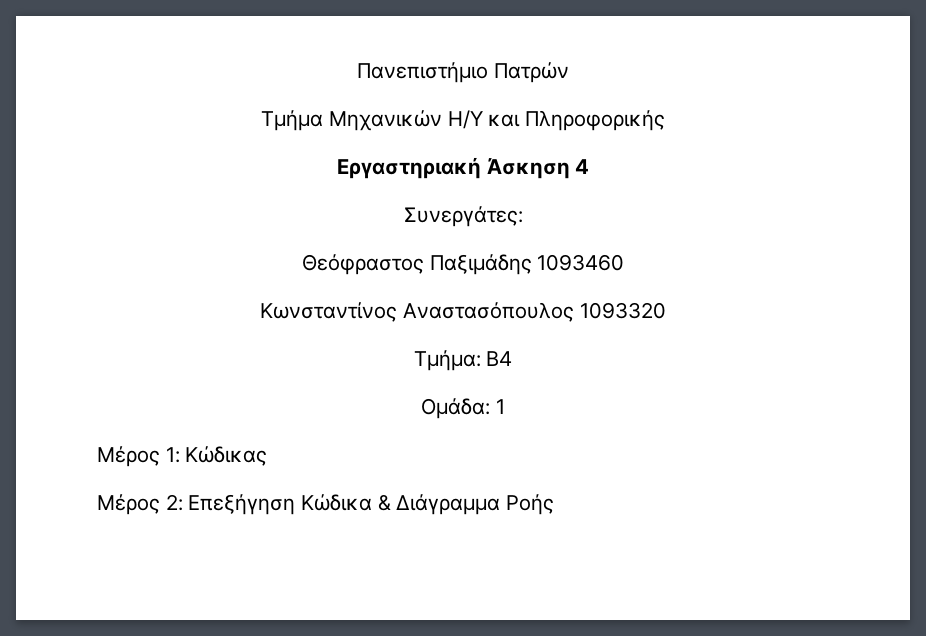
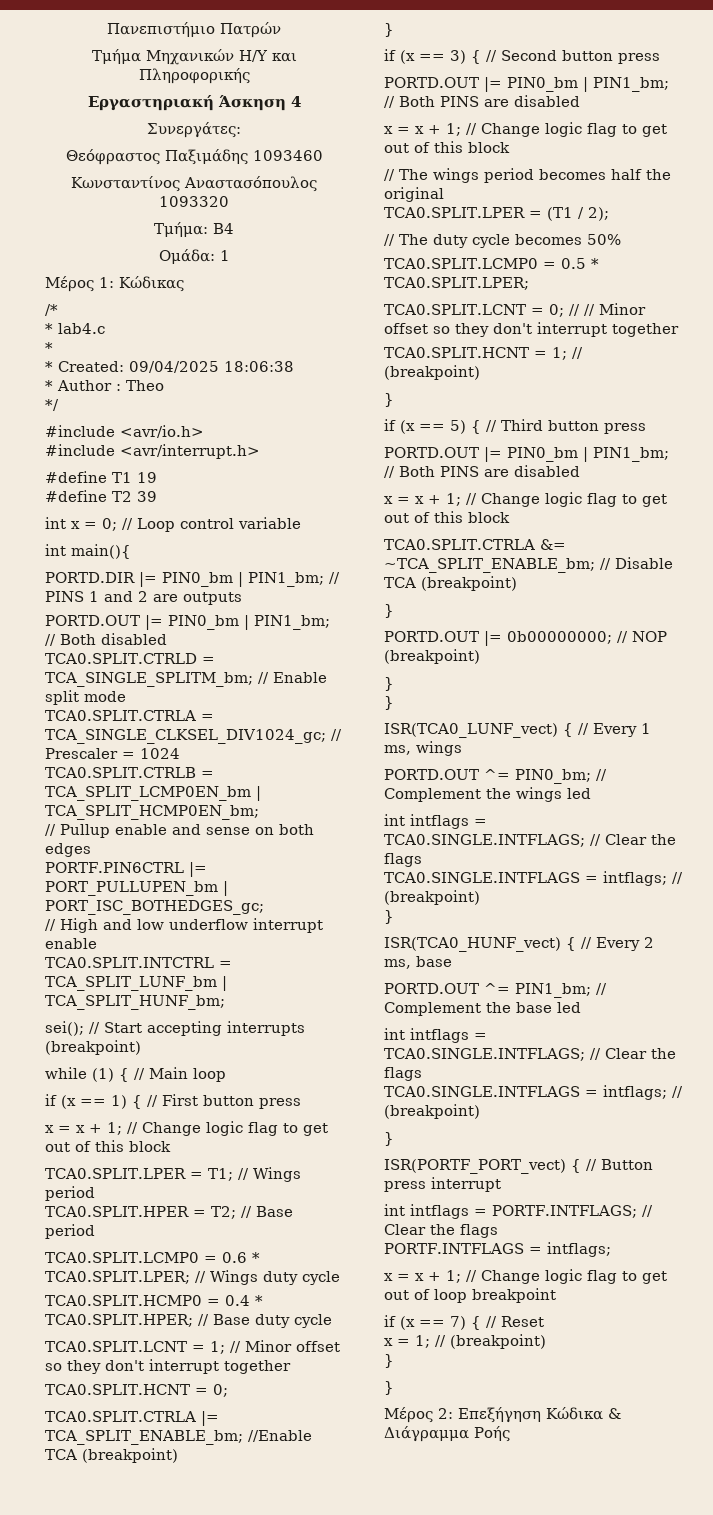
+ /*
+ * lab4.c
+ *
+ * Created: 09/04/2025 18:06:38
+ * Author : Theo
+ */
+ #include <avr/io.h>
+ #include <avr/interrupt.h>
+ #define T1 19
+ #define T2 39
+ int x = 0; // Loop control variable
+ int main(){
+ PORTD.DIR |= PIN0_bm | PIN1_bm; // PINS 1 and 2 are outputs
+ PORTD.OUT |= PIN0_bm | PIN1_bm; // Both disabled
+ TCA0.SPLIT.CTRLD = TCA_SINGLE_SPLITM_bm; // Enable split mode
+ TCA0.SPLIT.CTRLA = TCA_SINGLE_CLKSEL_DIV1024_gc; // Prescaler = 1024
+ TCA0.SPLIT.CTRLB = TCA_SPLIT_LCMP0EN_bm | TCA_SPLIT_HCMP0EN_bm;
+ // Pullup enable and sense on both edges
+ PORTF.PIN6CTRL |= PORT_PULLUPEN_bm | PORT_ISC_BOTHEDGES_gc;
+ // High and low underflow interrupt enable
+ TCA0.SPLIT.INTCTRL = TCA_SPLIT_LUNF_bm | TCA_SPLIT_HUNF_bm;
+ sei(); // Start accepting interrupts (breakpoint)
+ while (1) { // Main loop
+ if (x == 1) { // First button press
+ x = x + 1; // Change logic flag to get out of this block
+ TCA0.SPLIT.LPER = T1; // Wings period
+ TCA0.SPLIT.HPER = T2; // Base period
+ TCA0.SPLIT.LCMP0 = 0.6 * TCA0.SPLIT.LPER; // Wings duty cycle
+ TCA0.SPLIT.HCMP0 = 0.4 * TCA0.SPLIT.HPER; // Base duty cycle
+ TCA0.SPLIT.LCNT = 1; // Minor offset so they don't interrupt together
+ TCA0.SPLIT.HCNT = 0;
+ TCA0.SPLIT.CTRLA |= TCA_SPLIT_ENABLE_bm; //Enable TCA (breakpoint)
+ }
+ if (x == 3) { // Second button press
+ PORTD.OUT |= PIN0_bm | PIN1_bm; // Both PINS are disabled
+ x = x + 1; // Change logic flag to get out of this block
+ // The wings period becomes half the original
+ TCA0.SPLIT.LPER = (T1 / 2);
+ // The duty cycle becomes 50%
+ TCA0.SPLIT.LCMP0 = 0.5 * TCA0.SPLIT.LPER;
+ TCA0.SPLIT.LCNT = 0; // // Minor offset so they don't interrupt together
+ TCA0.SPLIT.HCNT = 1; // (breakpoint)
+ }
+ if (x == 5) { // Third button press
+ PORTD.OUT |= PIN0_bm | PIN1_bm; // Both PINS are disabled
+ x = x + 1; // Change logic flag to get out of this block
+ TCA0.SPLIT.CTRLA &= ~TCA_SPLIT_ENABLE_bm; // Disable TCA (breakpoint)
+ }
+ PORTD.OUT |= 0b00000000; // NOP (breakpoint)
+ }
+ }
+ ISR(TCA0_LUNF_vect) { // Every 1 ms, wings
+ PORTD.OUT ^= PIN0_bm; // Complement the wings led
+ int intflags = TCA0.SINGLE.INTFLAGS; // Clear the flags
+ TCA0.SINGLE.INTFLAGS = intflags; // (breakpoint)
+ }
+ ISR(TCA0_HUNF_vect) { // Every 2 ms, base
+ PORTD.OUT ^= PIN1_bm; // Complement the base led
+ int intflags = TCA0.SINGLE.INTFLAGS; // Clear the flags
+ TCA0.SINGLE.INTFLAGS = intflags; // (breakpoint)
+ }
+ ISR(PORTF_PORT_vect) { // Button press interrupt
+ int intflags = PORTF.INTFLAGS; // Clear the flags
+ PORTF.INTFLAGS = intflags;
+ x = x + 1; // Change logic flag to get out of loop breakpoint
+ if (x == 7) { // Reset
+ x = 1; // (breakpoint)
+ }
+ }

